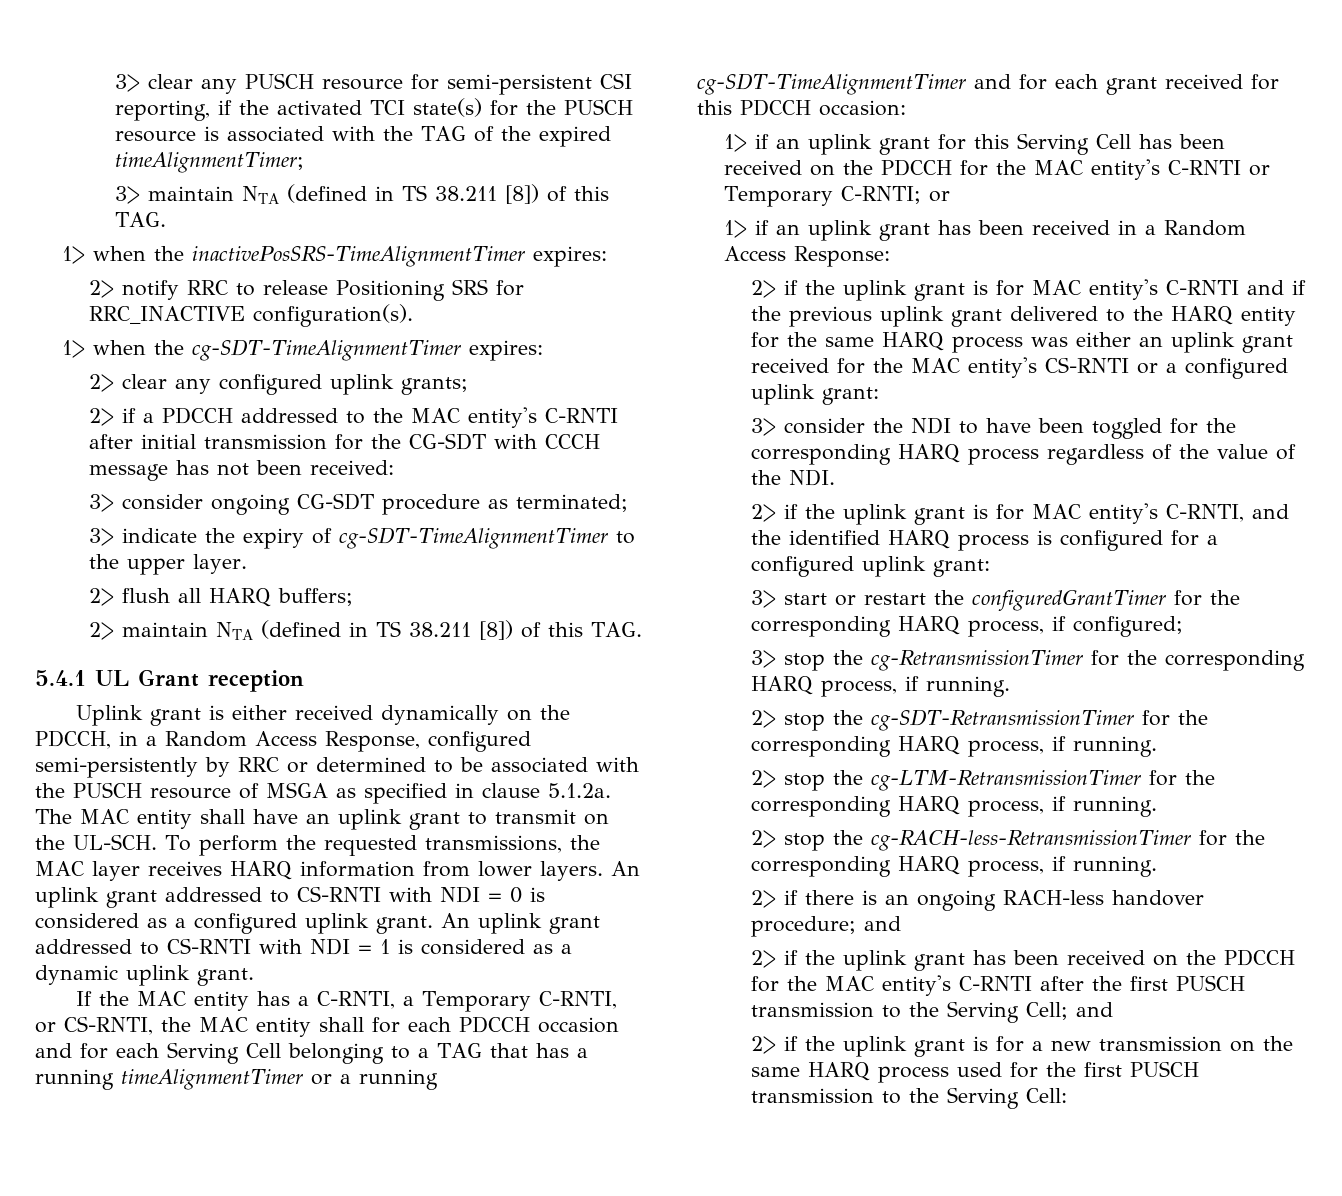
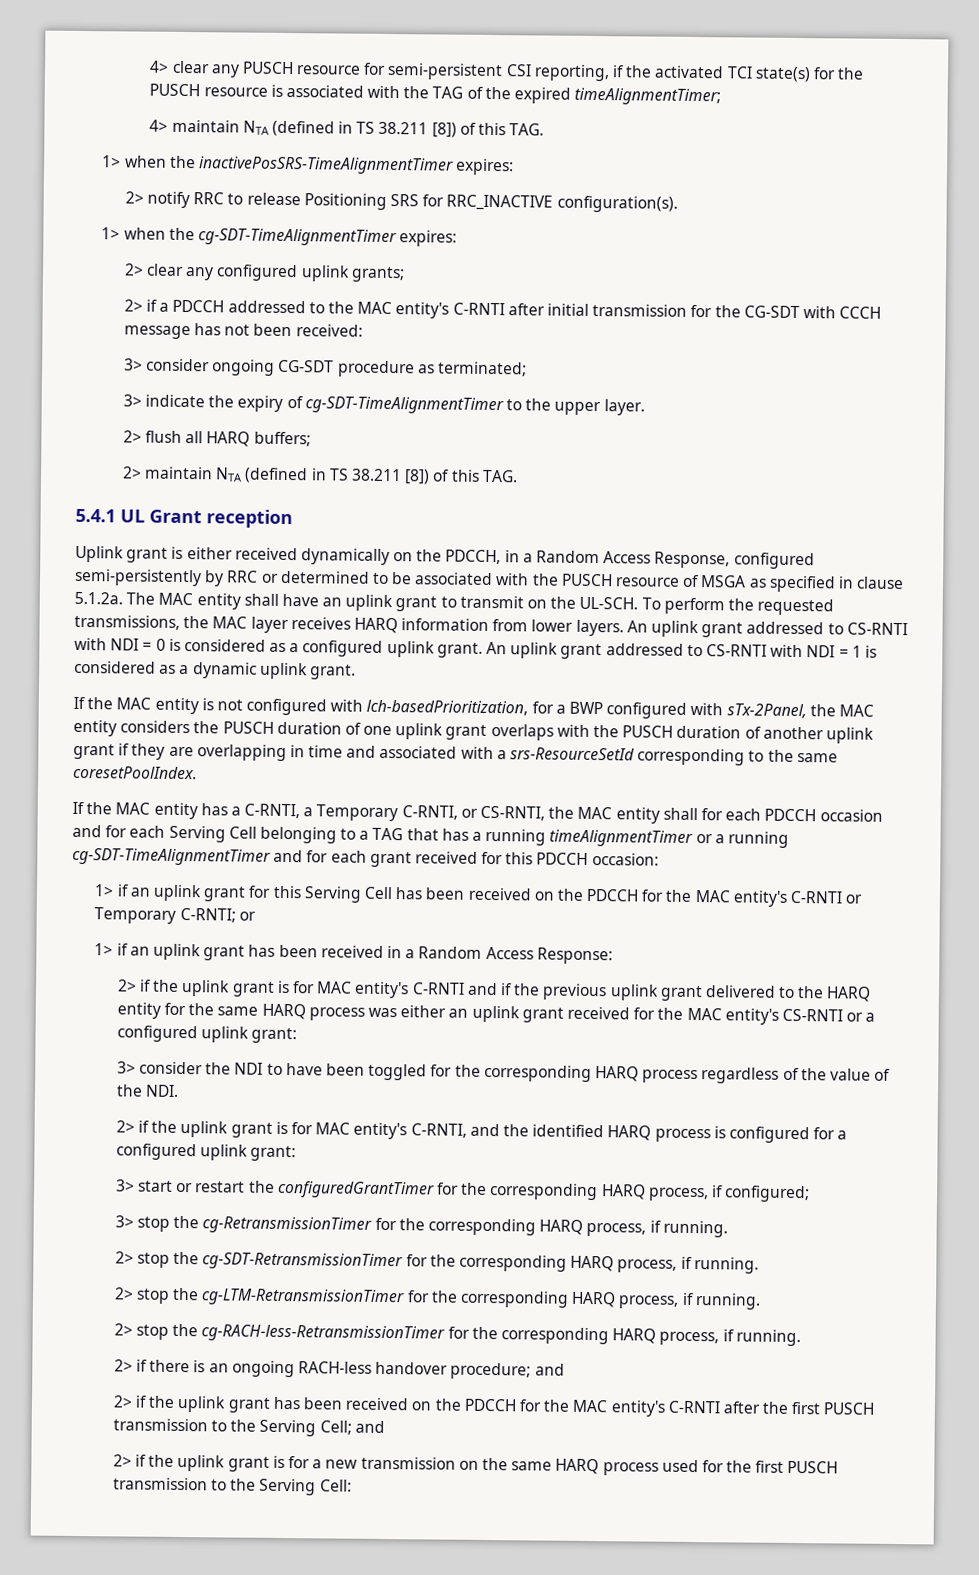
- 3> clear any PUSCH resource for semi-persistent CSI reporting, if the activated TCI state(s) for the PUSCH resource is associated with the TAG of the expired timeAlignmentTimer;
+ 4> clear any PUSCH resource for semi-persistent CSI reporting, if the activated TCI state(s) for the PUSCH resource is associated with the TAG of the expired timeAlignmentTimer;
- 3> maintain NTA (defined in TS 38.211 [8]) of this TAG.
+ 4> maintain NTA (defined in TS 38.211 [8]) of this TAG.
+ If the MAC entity is not configured with lch-basedPrioritization, for a BWP configured with sTx-2Panel, the MAC entity considers the PUSCH duration of one uplink grant overlaps with the PUSCH duration of another uplink grant if they are overlapping in time and associated with a srs-ResourceSetId corresponding to the same coresetPoolIndex.

